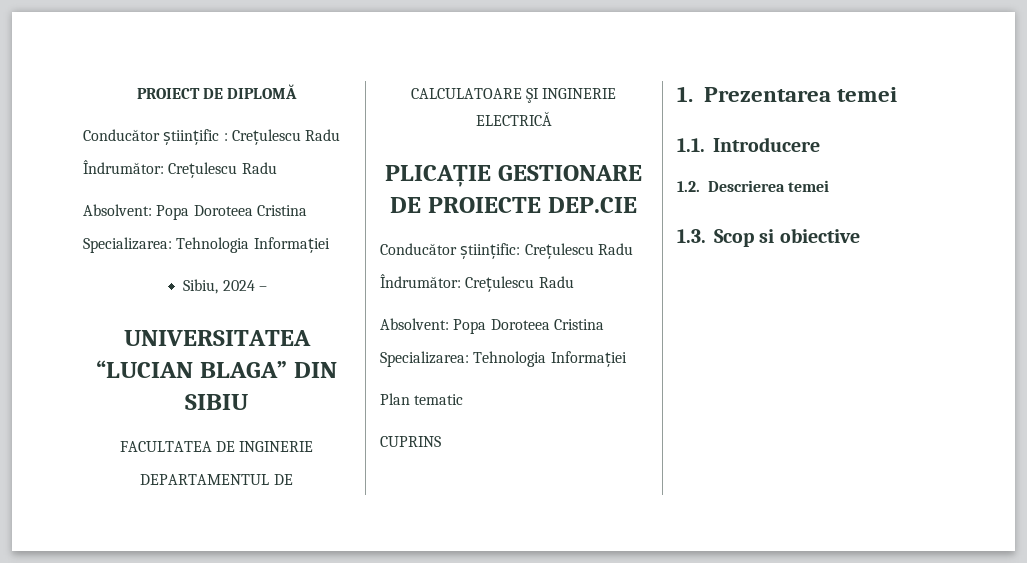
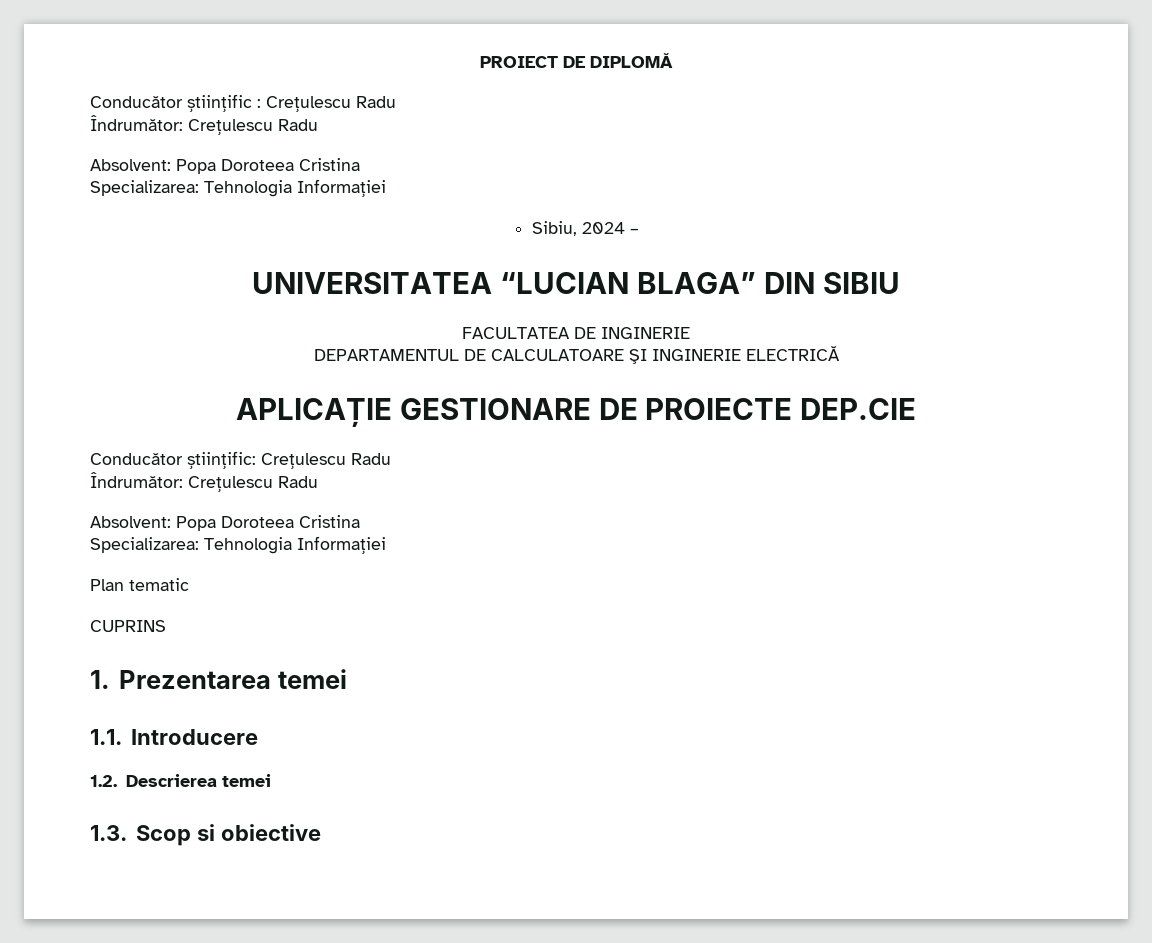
- PLICAȚIE GESTIONARE DE PROIECTE DEP.CIE
+ APLICAȚIE GESTIONARE DE PROIECTE DEP.CIE

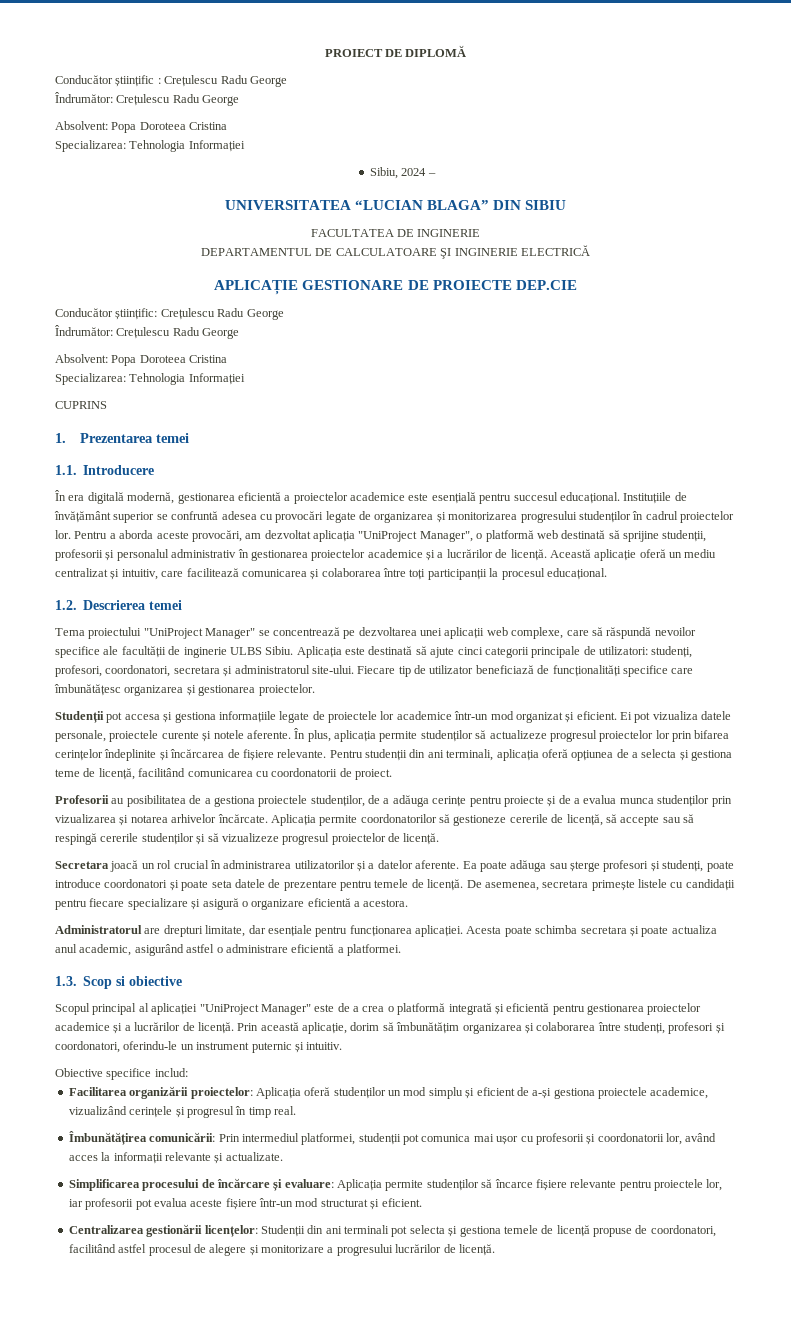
- Conducător științific : Crețulescu Radu
- Îndrumător: Crețulescu Radu
+ Conducător științific : Crețulescu Radu George
+ Îndrumător: Crețulescu Radu George
- Conducător științific: Crețulescu Radu
- Îndrumător: Crețulescu Radu
+ Conducător științific: Crețulescu Radu George
+ Îndrumător: Crețulescu Radu George
  Absolvent: Popa Doroteea Cristina
  Specializarea: Tehnologia Informației
- Plan tematic
+ În era digitală modernă, gestionarea eficientă a proiectelor academice este esențială pentru succesul educațional. Instituțiile de învățământ superior se confruntă adesea cu provocări legate de organizarea și monitorizarea progresului studenților în cadrul proiectelor lor. Pentru a aborda aceste provocări, am dezvoltat aplicația "UniProject Manager", o platformă web destinată să sprijine studenții, profesorii și personalul administrativ în gestionarea proiectelor academice și a lucrărilor de licență. Această aplicație oferă un mediu centralizat și intuitiv, care facilitează comunicarea și colaborarea între toți participanții la procesul educațional.
  1.2. Descrierea temei
+ Tema proiectului "UniProject Manager" se concentrează pe dezvoltarea unei aplicații web complexe, care să răspundă nevoilor specifice ale facultății de inginerie ULBS Sibiu. Aplicația este destinată să ajute cinci categorii principale de utilizatori: studenți, profesori, coordonatori, secretara și administratorul site-ului. Fiecare tip de utilizator beneficiază de funcționalități specifice care îmbunătățesc organizarea și gestionarea proiectelor.
+ Studenții pot accesa și gestiona informațiile legate de proiectele lor academice într-un mod organizat și eficient. Ei pot vizualiza datele personale, proiectele curente și notele aferente. În plus, aplicația permite studenților să actualizeze progresul proiectelor lor prin bifarea cerințelor îndeplinite și încărcarea de fișiere relevante. Pentru studenții din ani terminali, aplicația oferă opțiunea de a selecta și gestiona teme de licență, facilitând comunicarea cu coordonatorii de proiect.
+ Profesorii au posibilitatea de a gestiona proiectele studenților, de a adăuga cerințe pentru proiecte și de a evalua munca studenților prin vizualizarea și notarea arhivelor încărcate. Aplicația permite coordonatorilor să gestioneze cererile de licență, să accepte sau să respingă cererile studenților și să vizualizeze progresul proiectelor de licență.
+ Secretara joacă un rol crucial în administrarea utilizatorilor și a datelor aferente. Ea poate adăuga sau șterge profesori și studenți, poate introduce coordonatori și poate seta datele de prezentare pentru temele de licență. De asemenea, secretara primește listele cu candidații pentru fiecare specializare și asigură o organizare eficientă a acestora.
+ Administratorul are drepturi limitate, dar esențiale pentru funcționarea aplicației. Acesta poate schimba secretara și poate actualiza anul academic, asigurând astfel o administrare eficientă a platformei.
  1.3. Scop si obiective
+ Scopul principal al aplicației "UniProject Manager" este de a crea o platformă integrată și eficientă pentru gestionarea proiectelor academice și a lucrărilor de licență. Prin această aplicație, dorim să îmbunătățim organizarea și colaborarea între studenți, profesori și coordonatori, oferindu-le un instrument puternic și intuitiv.
+ Obiective specifice includ:
+ Facilitarea organizării proiectelor: Aplicația oferă studenților un mod simplu și eficient de a-și gestiona proiectele academice, vizualizând cerințele și progresul în timp real.
+ Îmbunătățirea comunicării: Prin intermediul platformei, studenții pot comunica mai ușor cu profesorii și coordonatorii lor, având acces la informații relevante și actualizate.
+ Simplificarea procesului de încărcare și evaluare: Aplicația permite studenților să încarce fișiere relevante pentru proiectele lor, iar profesorii pot evalua aceste fișiere într-un mod structurat și eficient.
+ Centralizarea gestionării licențelor: Studenții din ani terminali pot selecta și gestiona temele de licență propuse de coordonatori, facilitând astfel procesul de alegere și monitorizare a progresului lucrărilor de licență.

